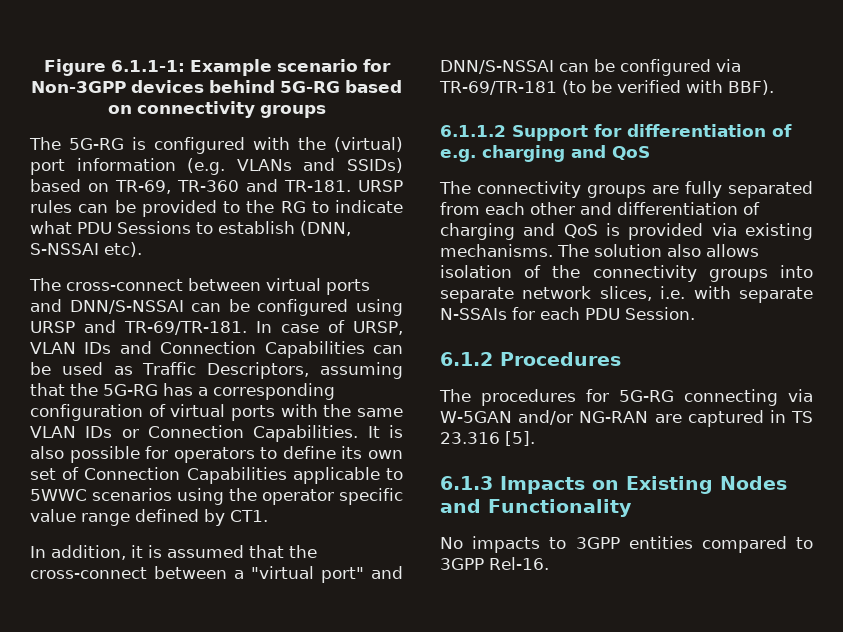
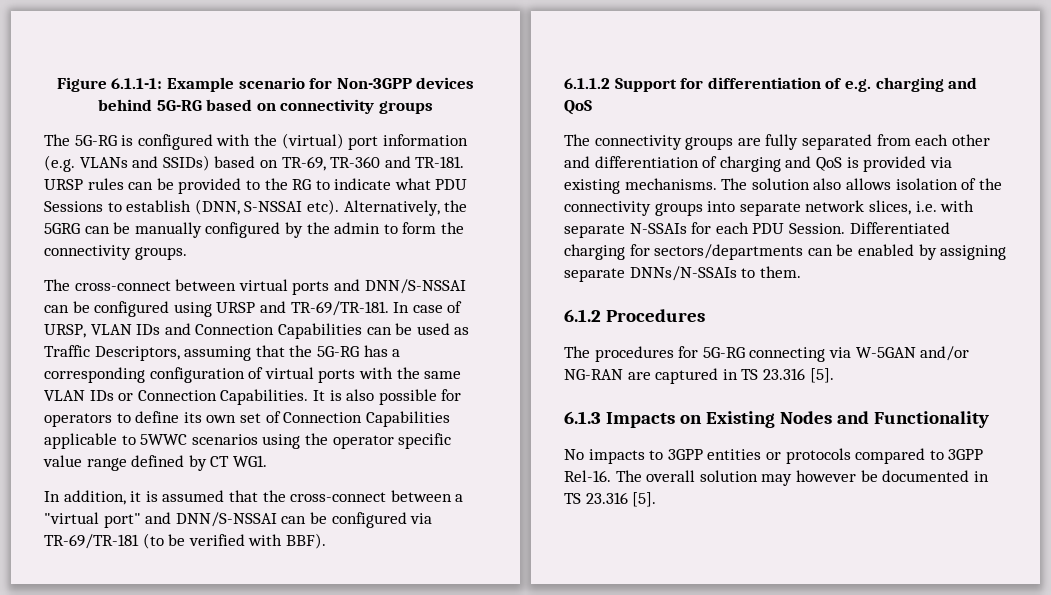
+ Alternatively, the 5GRG can be manually configured by the admin to form the connectivity groups.
- It is also possible for operators to define its own set of Connection Capabilities applicable to 5WWC scenarios using the operator specific value range defined by CT1.
+ It is also possible for operators to define its own set of Connection Capabilities applicable to 5WWC scenarios using the operator specific value range defined by CT WG1.
+ Differentiated charging for sectors/departments can be enabled by assigning separate DNNs/N-SSAIs to them.
- No impacts to 3GPP entities compared to 3GPP Rel-16.
+ No impacts to 3GPP entities or protocols compared to 3GPP Rel-16.
+ The overall solution may however be documented in TS 23.316 [5].

